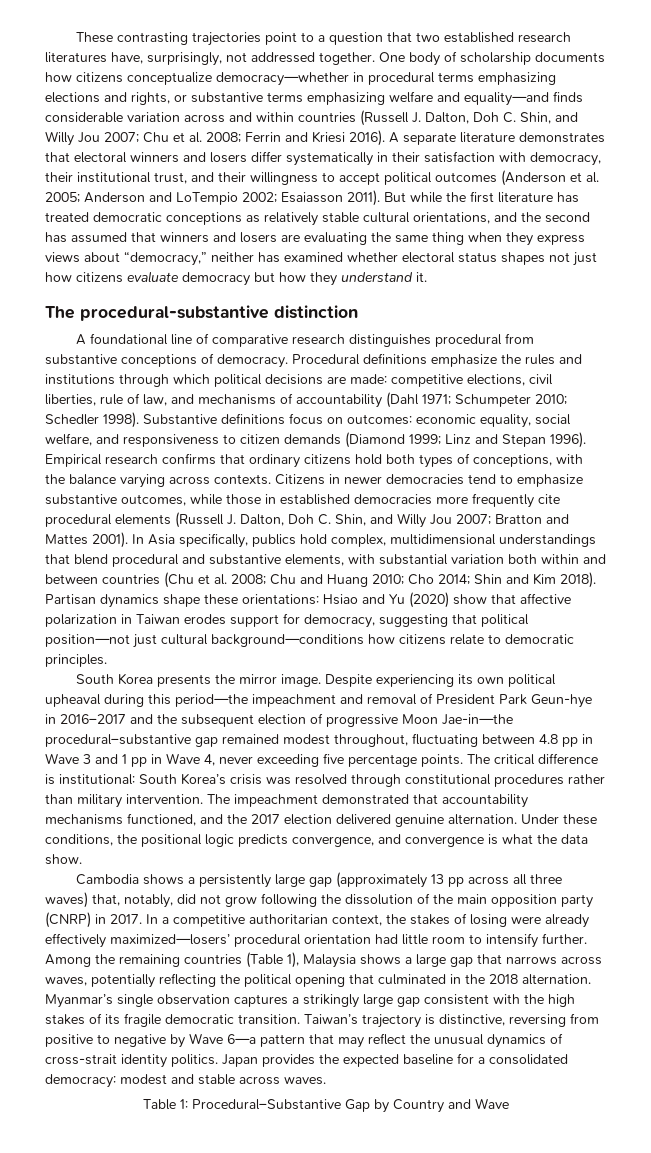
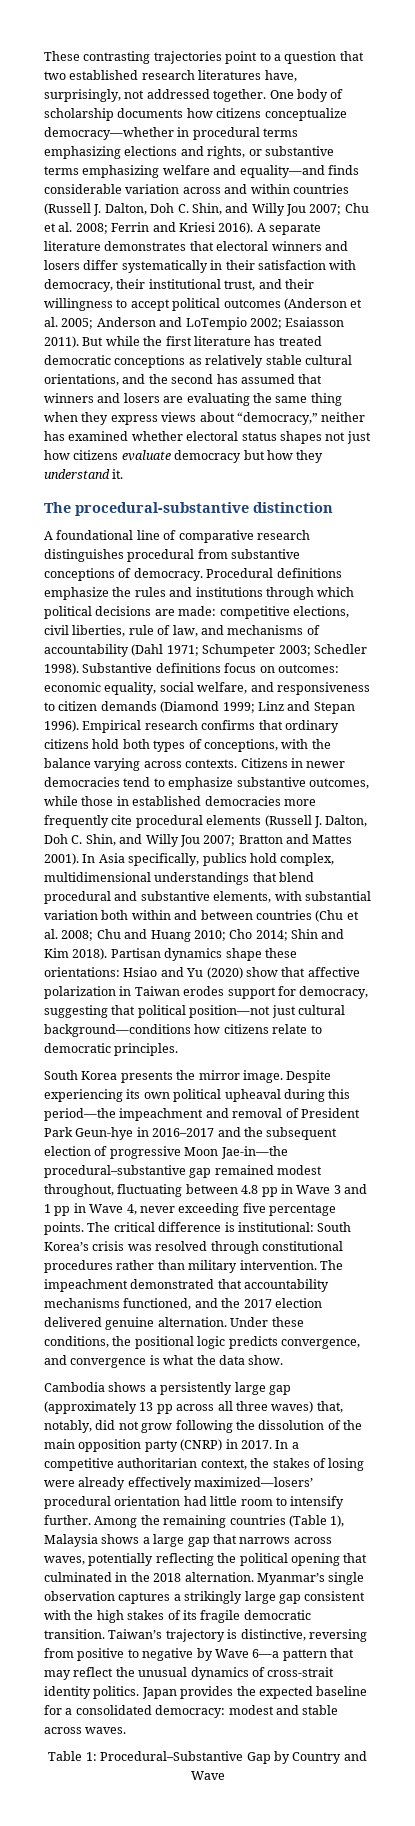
- Procedural definitions emphasize the rules and institutions through which political decisions are made: competitive elections, civil liberties, rule of law, and mechanisms of accountability (Dahl 1971; Schumpeter 2010; Schedler 1998).
+ Procedural definitions emphasize the rules and institutions through which political decisions are made: competitive elections, civil liberties, rule of law, and mechanisms of accountability (Dahl 1971; Schumpeter 2003; Schedler 1998).

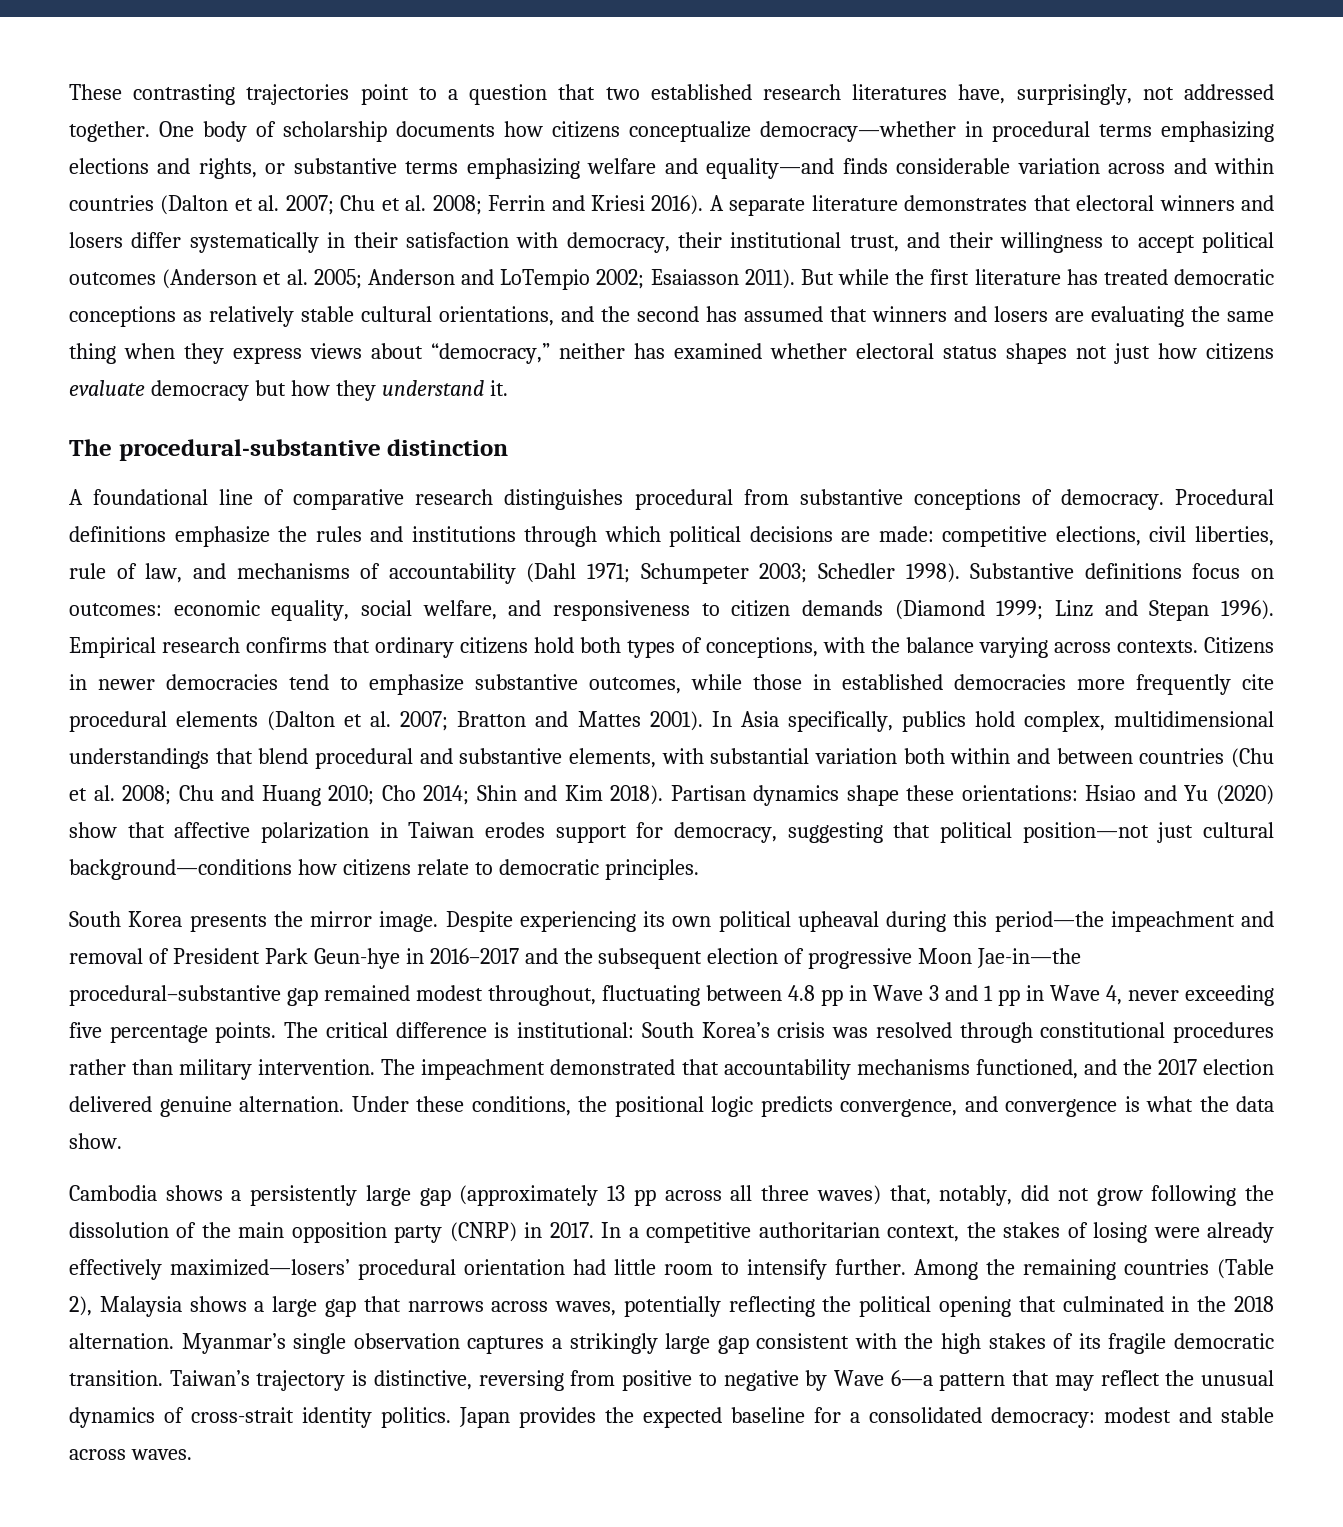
- One body of scholarship documents how citizens conceptualize democracy—whether in procedural terms emphasizing elections and rights, or substantive terms emphasizing welfare and equality—and finds considerable variation across and within countries (Russell J. Dalton, Doh C. Shin, and Willy Jou 2007; Chu et al. 2008; Ferrin and Kriesi 2016).
+ One body of scholarship documents how citizens conceptualize democracy—whether in procedural terms emphasizing elections and rights, or substantive terms emphasizing welfare and equality—and finds considerable variation across and within countries (Dalton et al. 2007; Chu et al. 2008; Ferrin and Kriesi 2016).
- Citizens in newer democracies tend to emphasize substantive outcomes, while those in established democracies more frequently cite procedural elements (Russell J. Dalton, Doh C. Shin, and Willy Jou 2007; Bratton and Mattes 2001).
+ Citizens in newer democracies tend to emphasize substantive outcomes, while those in established democracies more frequently cite procedural elements (Dalton et al. 2007; Bratton and Mattes 2001).
- Among the remaining countries (Table 1), Malaysia shows a large gap that narrows across waves, potentially reflecting the political opening that culminated in the 2018 alternation.
+ Among the remaining countries (Table 2), Malaysia shows a large gap that narrows across waves, potentially reflecting the political opening that culminated in the 2018 alternation.
- Table 1: Procedural–Substantive Gap by Country and Wave

